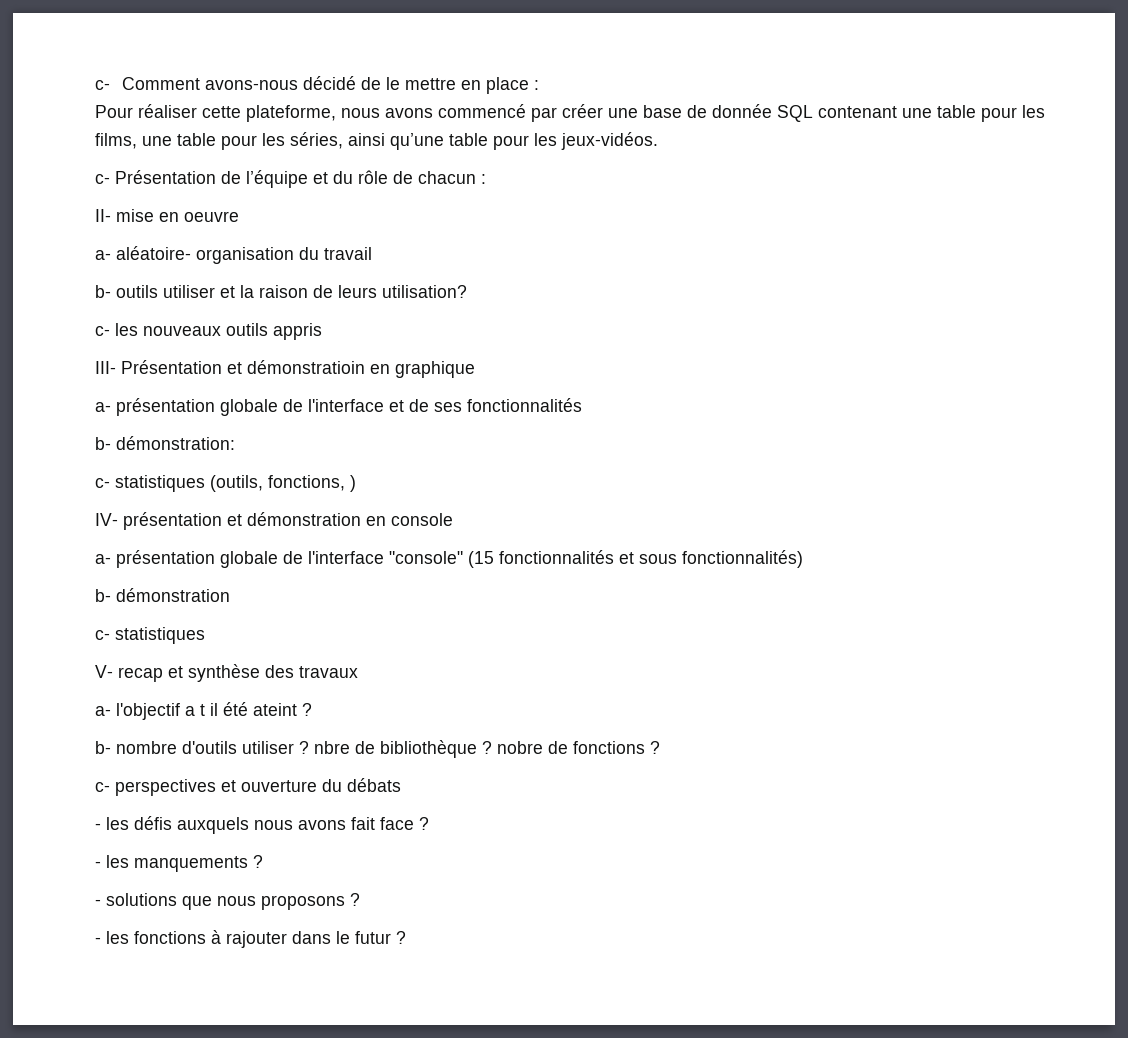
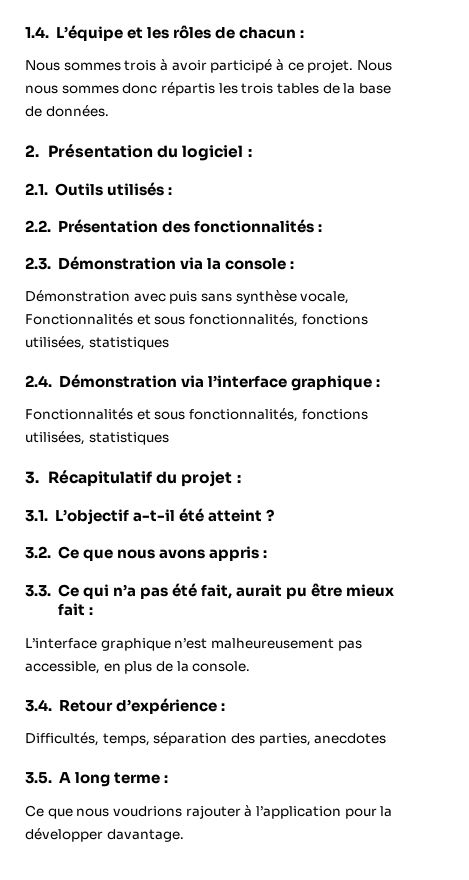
- c- Comment avons-nous décidé de le mettre en place :
- Pour réaliser cette plateforme, nous avons commencé par créer une base de donnée SQL contenant une table pour les films, une table pour les séries, ainsi qu’une table pour les jeux-vidéos.
- c- Présentation de l’équipe et du rôle de chacun :
- II- mise en oeuvre
- a- aléatoire- organisation du travail
- b- outils utiliser et la raison de leurs utilisation?
- c- les nouveaux outils appris
- III- Présentation et démonstratioin en graphique
- a- présentation globale de l'interface et de ses fonctionnalités
- b- démonstration:
- c- statistiques (outils, fonctions, )
- IV- présentation et démonstration en console
- a- présentation globale de l'interface "console" (15 fonctionnalités et sous fonctionnalités)
- b- démonstration
- c- statistiques
- V- recap et synthèse des travaux
- a- l'objectif a t il été ateint ?
- b- nombre d'outils utiliser ? nbre de bibliothèque ? nobre de fonctions ?
- c- perspectives et ouverture du débats
- - les défis auxquels nous avons fait face ?
- - les manquements ?
- - solutions que nous proposons ?
- - les fonctions à rajouter dans le futur ?
+ 1.4. L’équipe et les rôles de chacun :
+ Nous sommes trois à avoir participé à ce projet. Nous nous sommes donc répartis les trois tables de la base de données.
+ 2. Présentation du logiciel :
+ 2.1. Outils utilisés :
+ 2.2. Présentation des fonctionnalités :
+ 2.3. Démonstration via la console :
+ Démonstration avec puis sans synthèse vocale, Fonctionnalités et sous fonctionnalités, fonctions utilisées, statistiques
+ 2.4. Démonstration via l’interface graphique :
+ Fonctionnalités et sous fonctionnalités, fonctions utilisées, statistiques
+ 3. Récapitulatif du projet :
+ 3.1. L’objectif a-t-il été atteint ?
+ 3.2. Ce que nous avons appris :
+ 3.3. Ce qui n’a pas été fait, aurait pu être mieux fait :
+ L’interface graphique n’est malheureusement pas accessible, en plus de la console.
+ 3.4. Retour d’expérience :
+ Difficultés, temps, séparation des parties, anecdotes
+ 3.5. A long terme :
+ Ce que nous voudrions rajouter à l’application pour la développer davantage.

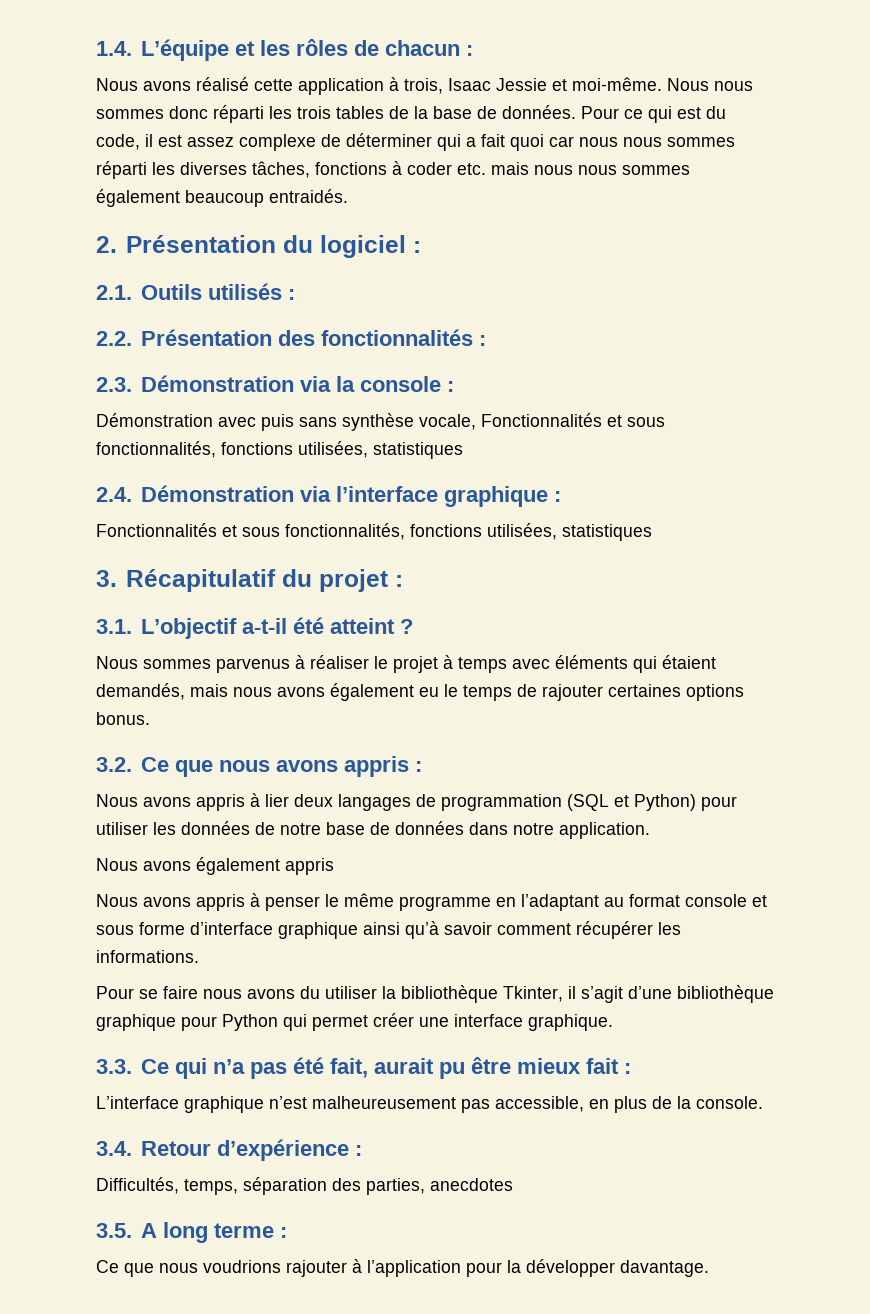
- Nous sommes trois à avoir participé à ce projet.
+ Nous avons réalisé cette application à trois, Isaac Jessie et moi-même.
- Nous nous sommes donc répartis les trois tables de la base de données.
+ Nous nous sommes donc réparti les trois tables de la base de données. Pour ce qui est du code, il est assez complexe de déterminer qui a fait quoi car nous nous sommes réparti les diverses tâches, fonctions à coder etc. mais nous nous sommes également beaucoup entraidés.
+ Nous sommes parvenus à réaliser le projet à temps avec éléments qui étaient demandés, mais nous avons également eu le temps de rajouter certaines options bonus.
+ Nous avons appris à lier deux langages de programmation (SQL et Python) pour utiliser les données de notre base de données dans notre application.
+ Nous avons également appris
+ Nous avons appris à penser le même programme en l’adaptant au format console et sous forme d’interface graphique ainsi qu’à savoir comment récupérer les informations.
+ Pour se faire nous avons du utiliser la bibliothèque Tkinter, il s’agit d’une bibliothèque graphique pour Python qui permet créer une interface graphique.

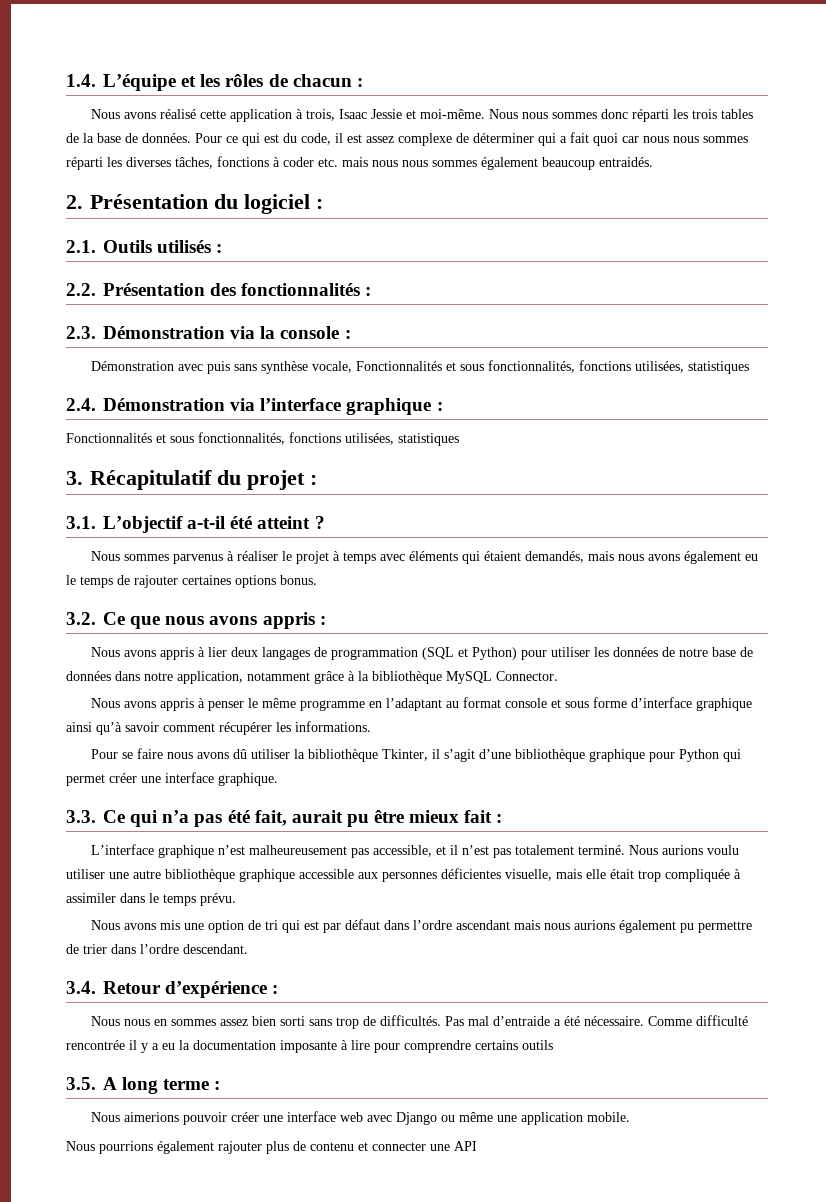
- Nous avons appris à lier deux langages de programmation (SQL et Python) pour utiliser les données de notre base de données dans notre application.
- Nous avons également appris
+ Nous avons appris à lier deux langages de programmation (SQL et Python) pour utiliser les données de notre base de données dans notre application, notamment grâce à la bibliothèque MySQL Connector.
- Pour se faire nous avons du utiliser la bibliothèque Tkinter, il s’agit d’une bibliothèque graphique pour Python qui permet créer une interface graphique.
+ Pour se faire nous avons dû utiliser la bibliothèque Tkinter, il s’agit d’une bibliothèque graphique pour Python qui permet créer une interface graphique.
- L’interface graphique n’est malheureusement pas accessible, en plus de la console.
+ L’interface graphique n’est malheureusement pas accessible, et il n’est pas totalement terminé. Nous aurions voulu utiliser une autre bibliothèque graphique accessible aux personnes déficientes visuelle, mais elle était trop compliquée à assimiler dans le temps prévu.
+ Nous avons mis une option de tri qui est par défaut dans l’ordre ascendant mais nous aurions également pu permettre de trier dans l’ordre descendant.
  3.4. Retour d’expérience :
- Difficultés, temps, séparation des parties, anecdotes
+ Nous nous en sommes assez bien sorti sans trop de difficultés. Pas mal d’entraide a été nécessaire. Comme difficulté rencontrée il y a eu la documentation imposante à lire pour comprendre certains outils
- Ce que nous voudrions rajouter à l’application pour la développer davantage.
+ Nous aimerions pouvoir créer une interface web avec Django ou même une application mobile.
+ Nous pourrions également rajouter plus de contenu et connecter une API

